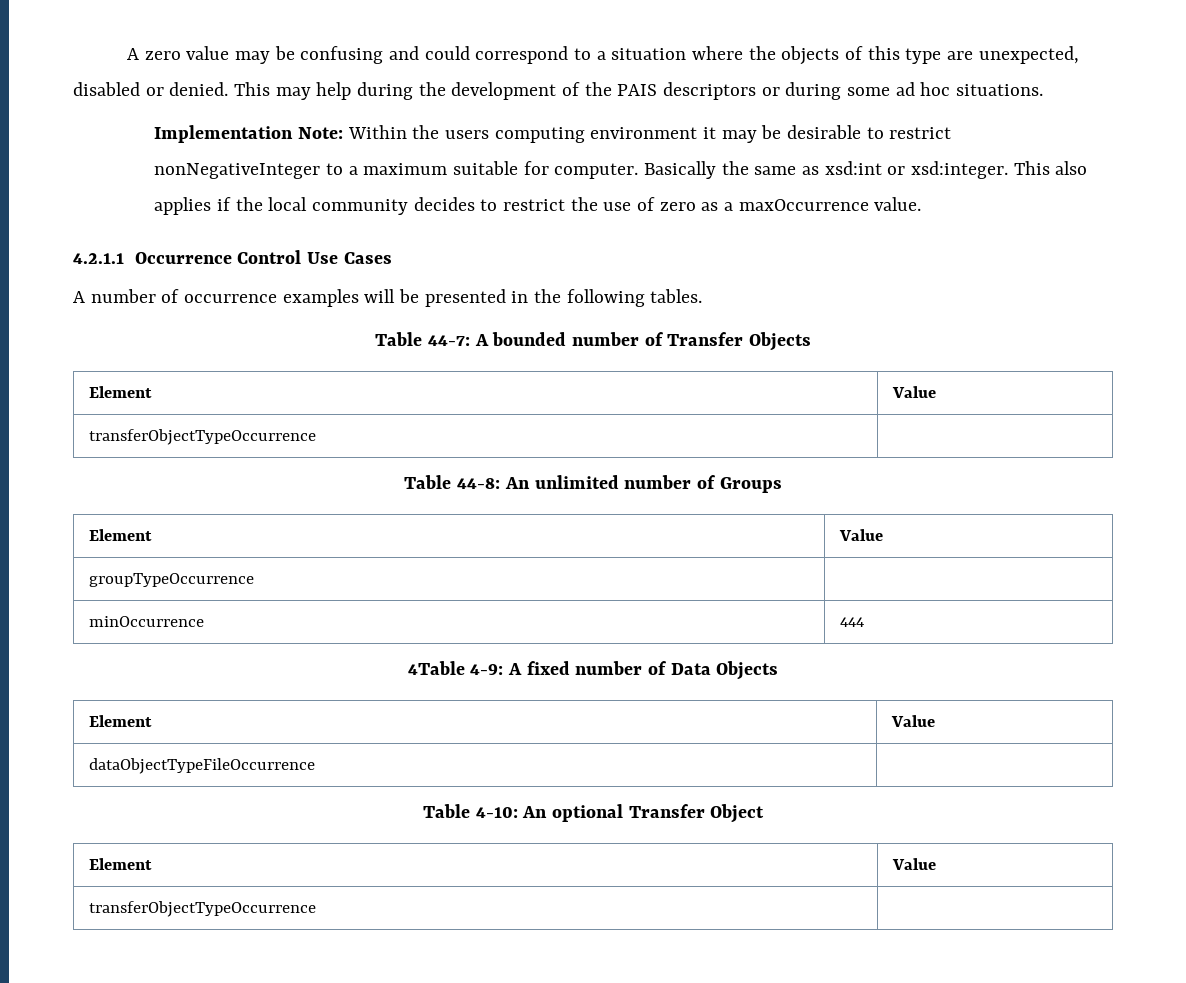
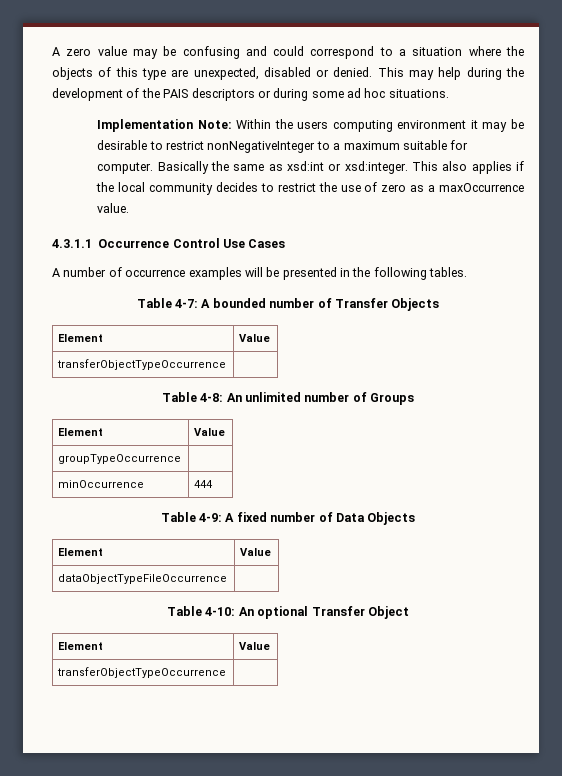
- 4.2.1.1 Occurrence Control Use Cases
+ 4.3.1.1 Occurrence Control Use Cases
- Table 44-7: A bounded number of Transfer Objects
+ Table 4-7: A bounded number of Transfer Objects
- Table 44-8: An unlimited number of Groups
+ Table 4-8: An unlimited number of Groups
- 4Table 4-9: A fixed number of Data Objects
+ Table 4-9: A fixed number of Data Objects

